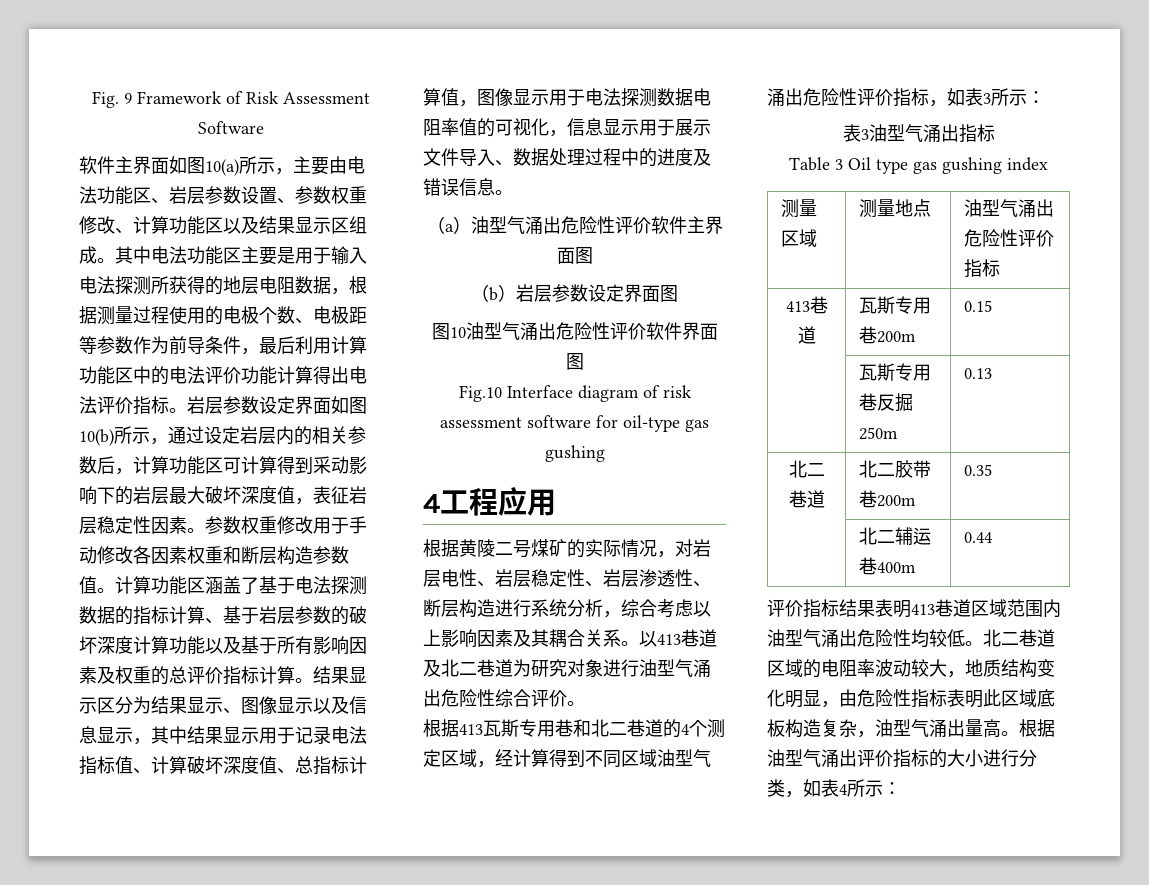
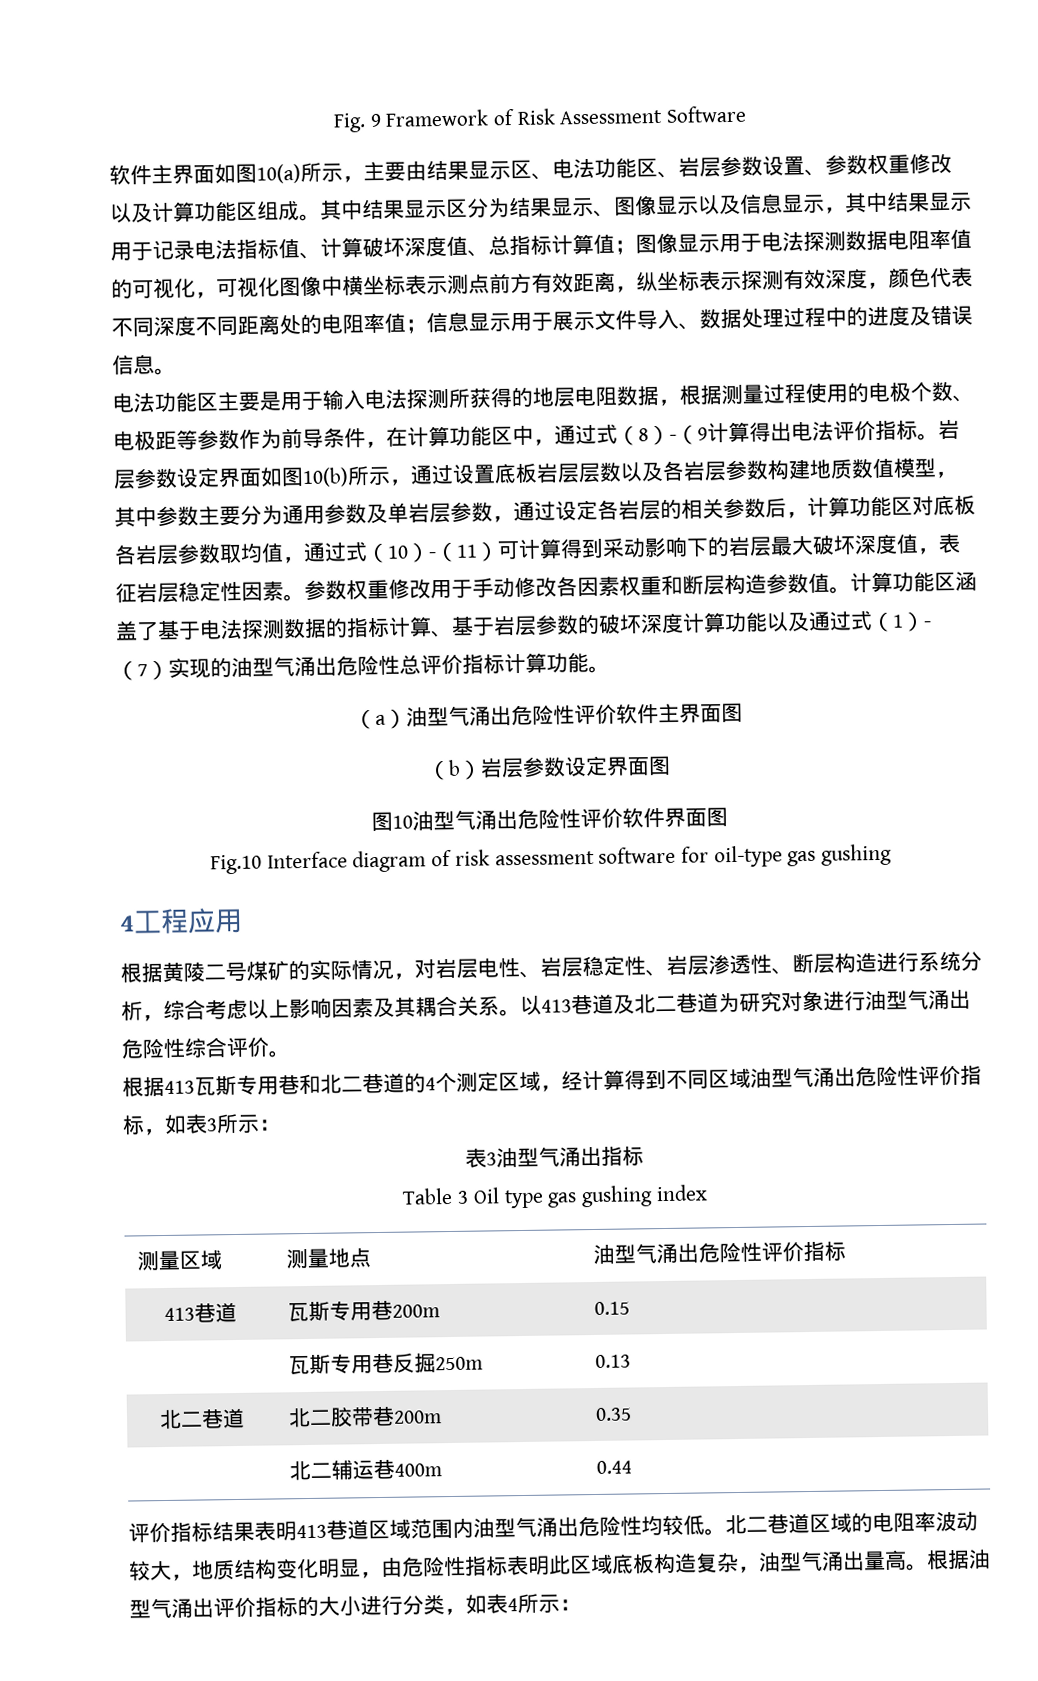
- 软件主界面如图10(a)所示，主要由电法功能区、岩层参数设置、参数权重修改、计算功能区以及结果显示区组成。其中电法功能区主要是用于输入电法探测所获得的地层电阻数据，根据测量过程使用的电极个数、电极距等参数作为前导条件，最后利用计算功能区中的电法评价功能计算得出电法评价指标。
+ 软件主界面如图10(a)所示，主要由结果显示区、电法功能区、岩层参数设置、参数权重修改以及计算功能区组成。其中结果显示区分为结果显示、图像显示以及信息显示，其中结果显示用于记录电法指标值、计算破坏深度值、总指标计算值；图像显示用于电法探测数据电阻率值的可视化，可视化图像中横坐标表示测点前方有效距离，纵坐标表示探测有效深度，颜色代表不同深度不同距离处的电阻率值；信息显示用于展示文件导入、数据处理过程中的进度及错误信息。
+ 电法功能区主要是用于输入电法探测所获得的地层电阻数据，根据测量过程使用的电极个数、电极距等参数作为前导条件，在计算功能区中，通过式（8）-（9计算得出电法评价指标。
- 岩层参数设定界面如图10(b)所示，通过设定岩层内的相关参数后，计算功能区可计算得到采动影响下的岩层最大破坏深度值，表征岩层稳定性因素。
+ 岩层参数设定界面如图10(b)所示，通过设置底板岩层层数以及各岩层参数构建地质数值模型，其中参数主要分为通用参数及单岩层参数，通过设定各岩层的相关参数后，计算功能区对底板各岩层参数取均值，通过式（10）-（11）可计算得到采动影响下的岩层最大破坏深度值，表征岩层稳定性因素。
- 计算功能区涵盖了基于电法探测数据的指标计算、基于岩层参数的破坏深度计算功能以及基于所有影响因素及权重的总评价指标计算。结果显示区分为结果显示、图像显示以及信息显示，其中结果显示用于记录电法指标值、计算破坏深度值、总指标计算值，图像显示用于电法探测数据电阻率值的可视化，信息显示用于展示文件导入、数据处理过程中的进度及错误信息。
+ 计算功能区涵盖了基于电法探测数据的指标计算、基于岩层参数的破坏深度计算功能以及通过式（1）-（7）实现的油型气涌出危险性总评价指标计算功能。

